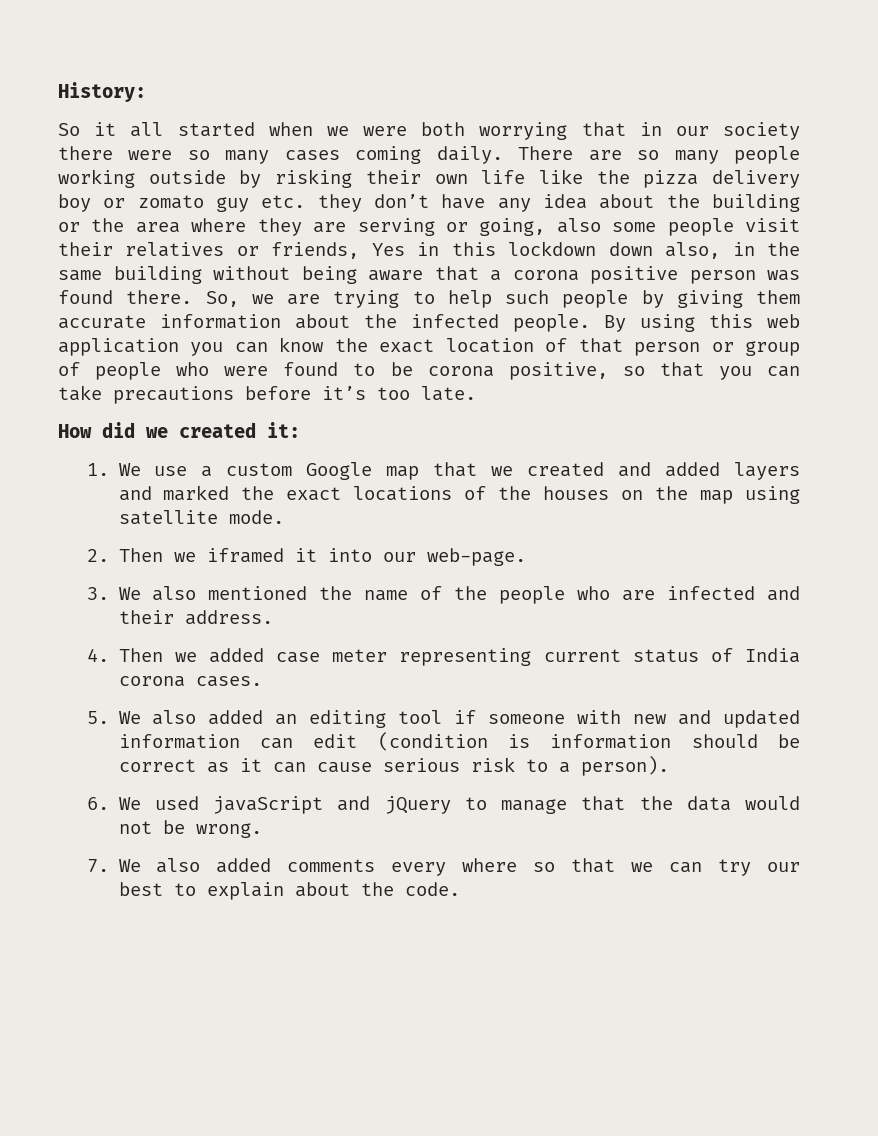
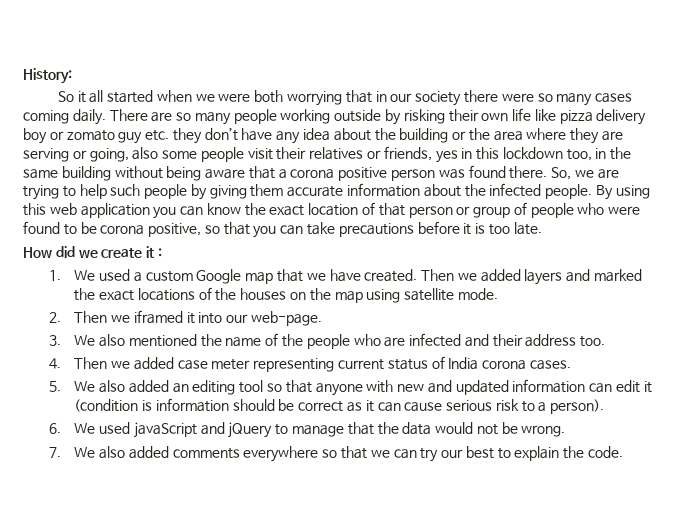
- There are so many people working outside by risking their own life like the pizza delivery boy or zomato guy etc. they don’t have any idea about the building or the area where they are serving or going, also some people visit their relatives or friends, Yes in this lockdown down also, in the same building without being aware that a corona positive person was found there.
+ There are so many people working outside by risking their own life like pizza delivery boy or zomato guy etc. they don’t have any idea about the building or the area where they are serving or going, also some people visit their relatives or friends, yes in this lockdown too, in the same building without being aware that a corona positive person was found there.
- By using this web application you can know the exact location of that person or group of people who were found to be corona positive, so that you can take precautions before it’s too late.
+ By using this web application you can know the exact location of that person or group of people who were found to be corona positive, so that you can take precautions before it is too late.
- How did we created it:
+ How did we create it :
- 1. We use a custom Google map that we created and added layers and marked the exact locations of the houses on the map using satellite mode.
+ 1. We used a custom Google map that we have created. Then we added layers and marked the exact locations of the houses on the map using satellite mode.
- 3. We also mentioned the name of the people who are infected and their address.
+ 3. We also mentioned the name of the people who are infected and their address too.
- 5. We also added an editing tool if someone with new and updated information can edit (condition is information should be correct as it can cause serious risk to a person).
+ 5. We also added an editing tool so that anyone with new and updated information can edit it (condition is information should be correct as it can cause serious risk to a person).
- 7. We also added comments every where so that we can try our best to explain about the code.
+ 7. We also added comments everywhere so that we can try our best to explain the code.

